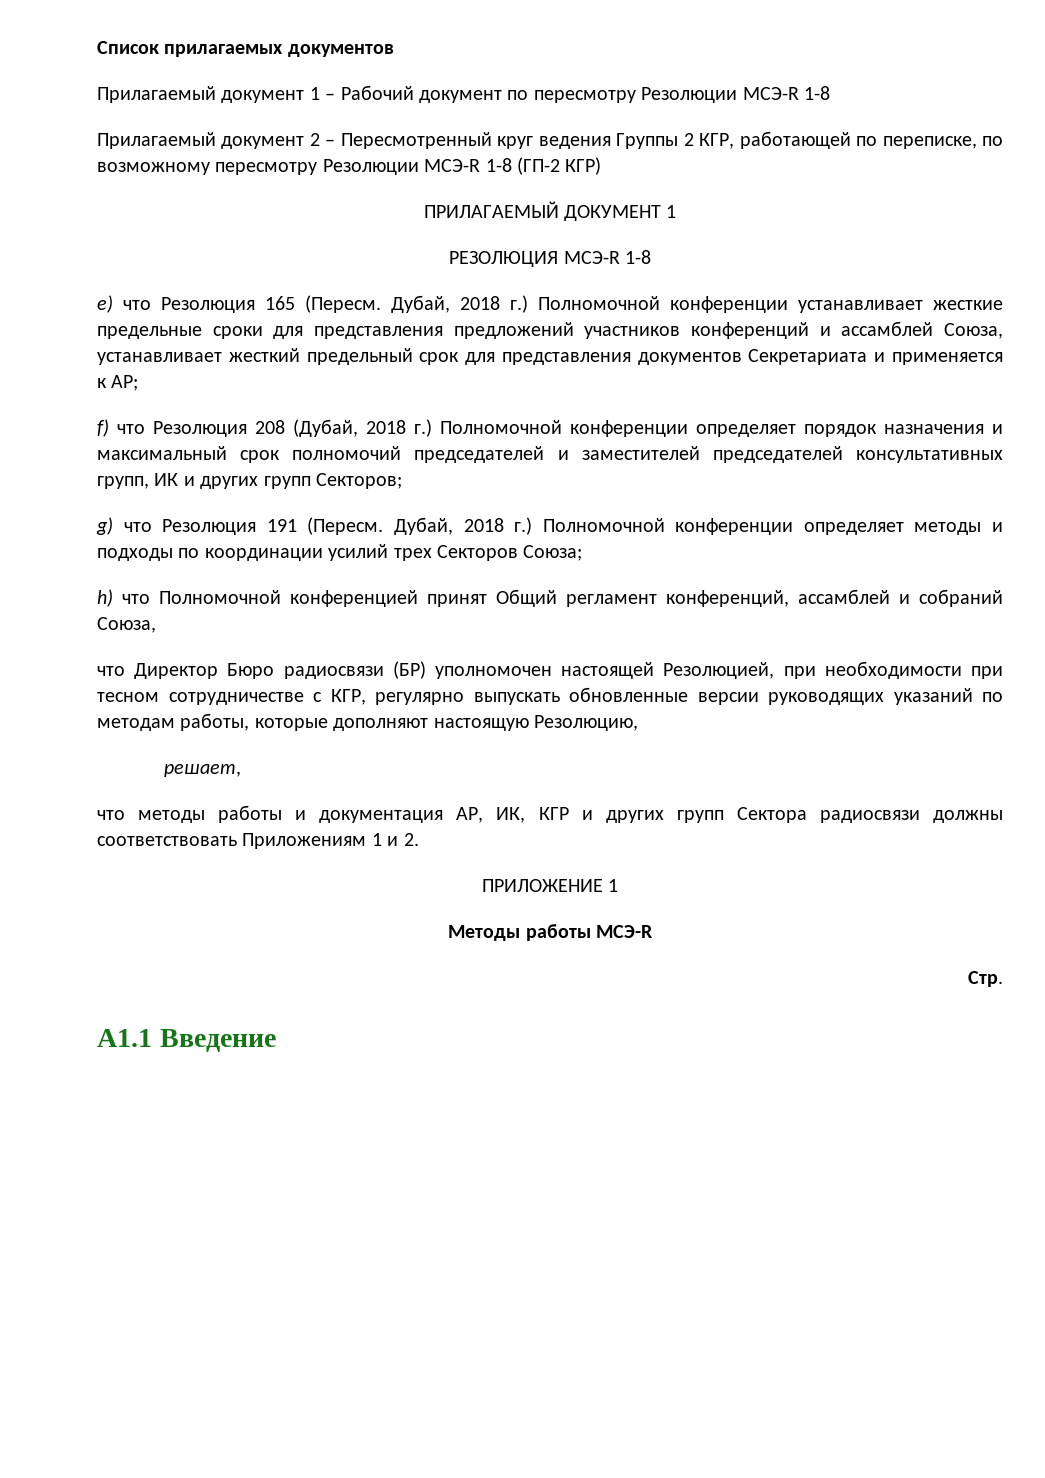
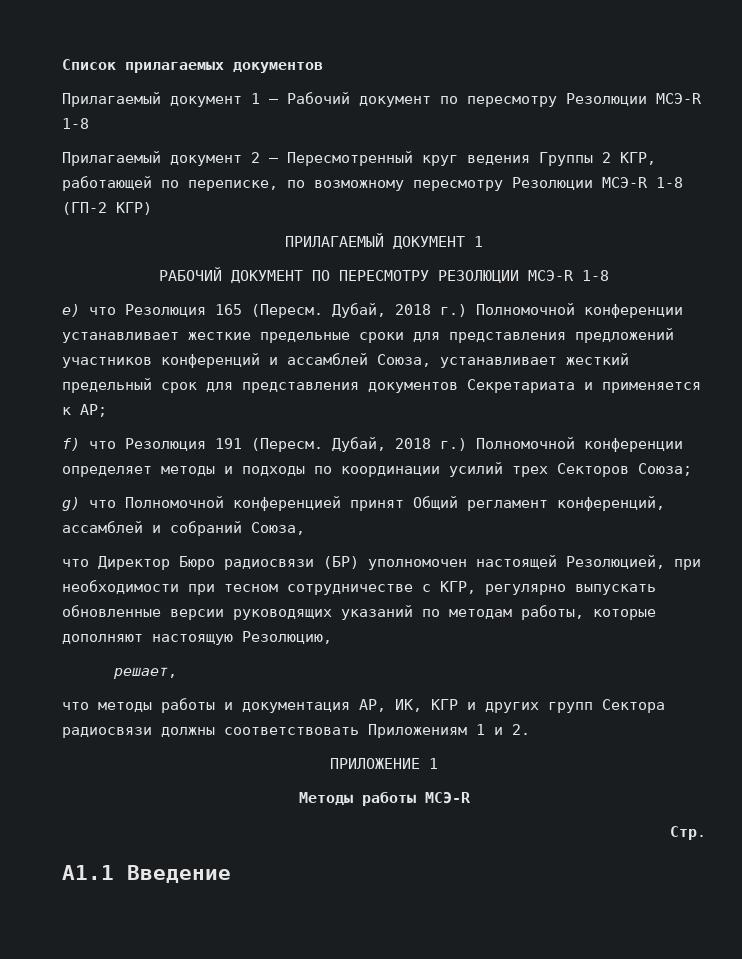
- РЕЗОЛЮЦИЯ МСЭ-R 1-8
+ РАБОЧИЙ ДОКУМЕНТ ПО ПЕРЕСМОТРУ РЕЗОЛЮЦИИ МСЭ-R 1-8
- f) что Резолюция 208 (Дубай, 2018 г.) Полномочной конференции определяет порядок назначения и максимальный срок полномочий председателей и заместителей председателей консультативных групп, ИК и других групп Секторов;
- g) что Резолюция 191 (Пересм.
+ f) что Резолюция 191 (Пересм.
- h) что Полномочной конференцией принят Общий регламент конференций, ассамблей и собраний Союза,
+ g) что Полномочной конференцией принят Общий регламент конференций, ассамблей и собраний Союза,

